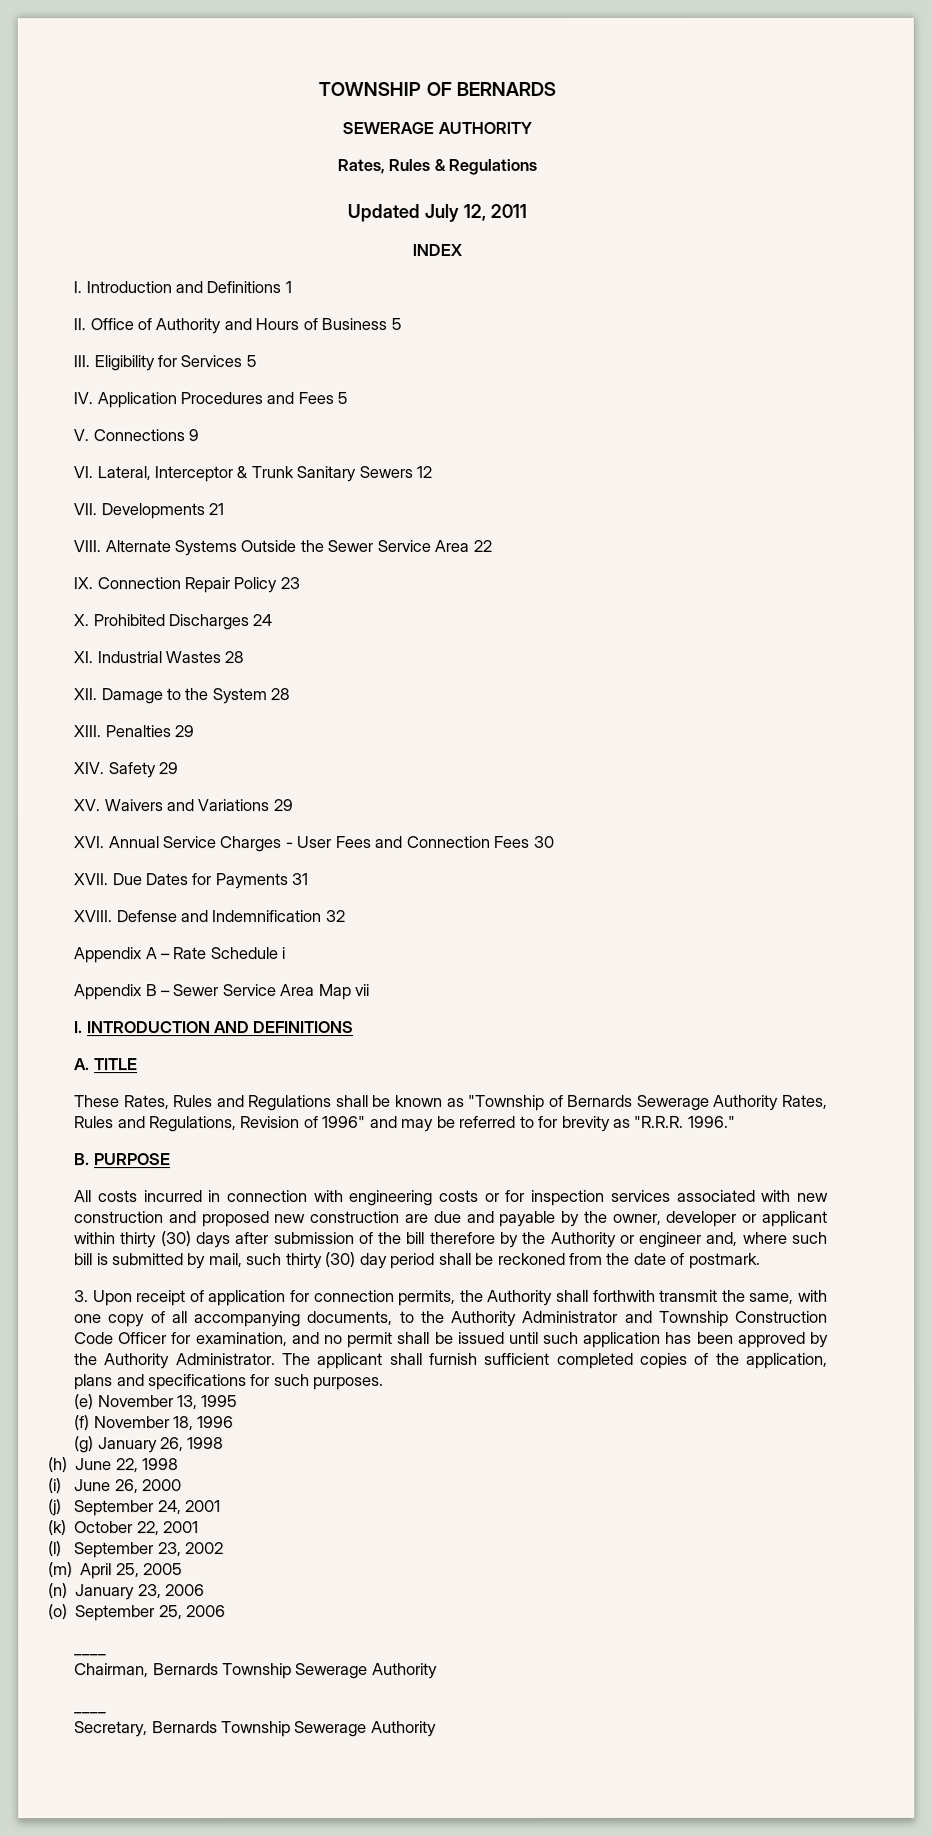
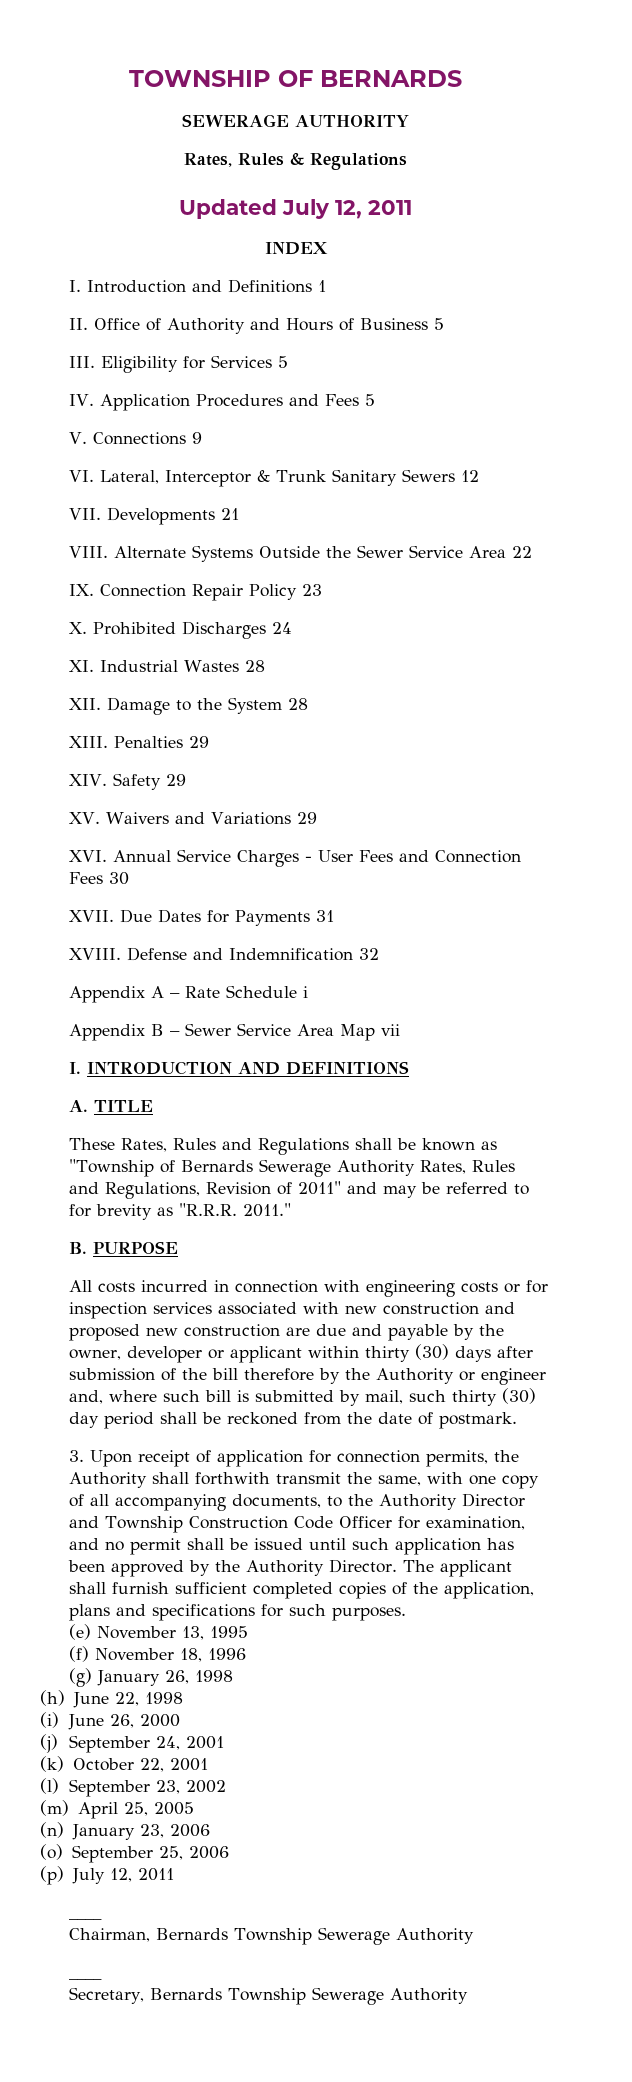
- These Rates, Rules and Regulations shall be known as "Township of Bernards Sewerage Authority Rates, Rules and Regulations, Revision of 1996" and may be referred to for brevity as "R.R.R. 1996."
+ These Rates, Rules and Regulations shall be known as "Township of Bernards Sewerage Authority Rates, Rules and Regulations, Revision of 2011" and may be referred to for brevity as "R.R.R. 2011."
- 3. Upon receipt of application for connection permits, the Authority shall forthwith transmit the same, with one copy of all accompanying documents, to the Authority Administrator and Township Construction Code Officer for examination, and no permit shall be issued until such application has been approved by the Authority Administrator.
+ 3. Upon receipt of application for connection permits, the Authority shall forthwith transmit the same, with one copy of all accompanying documents, to the Authority Director and Township Construction Code Officer for examination, and no permit shall be issued until such application has been approved by the Authority Director.
+ (p) July 12, 2011

